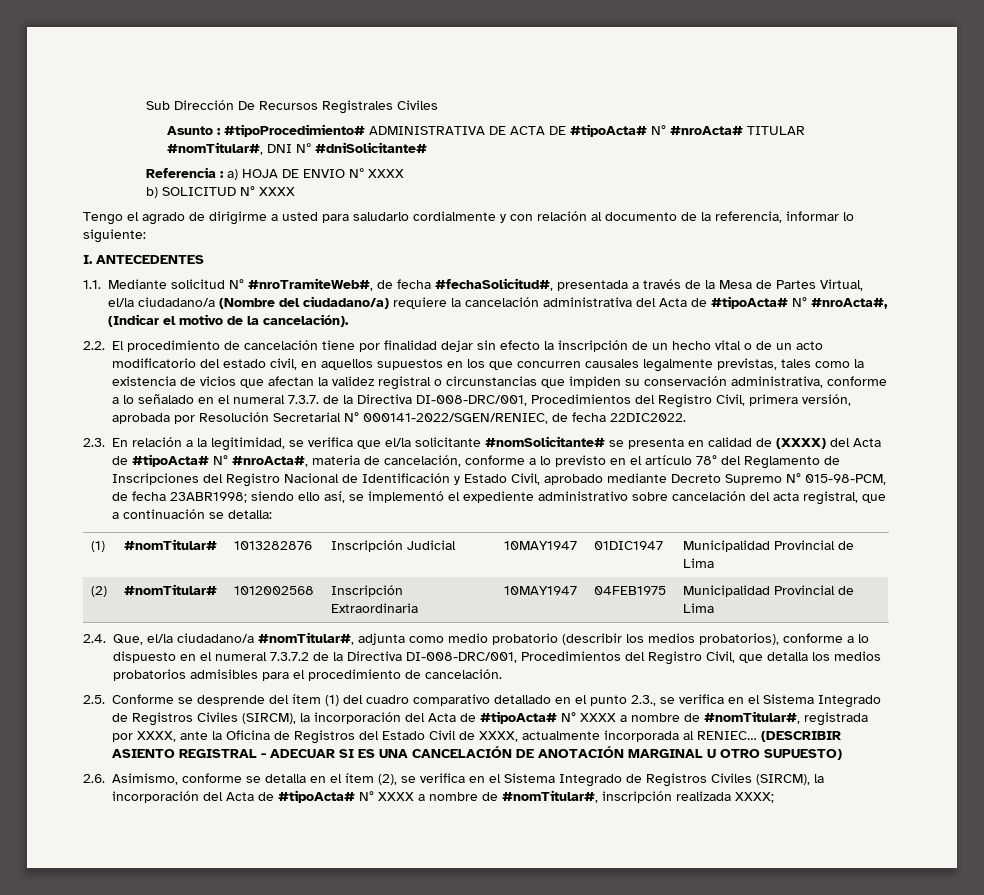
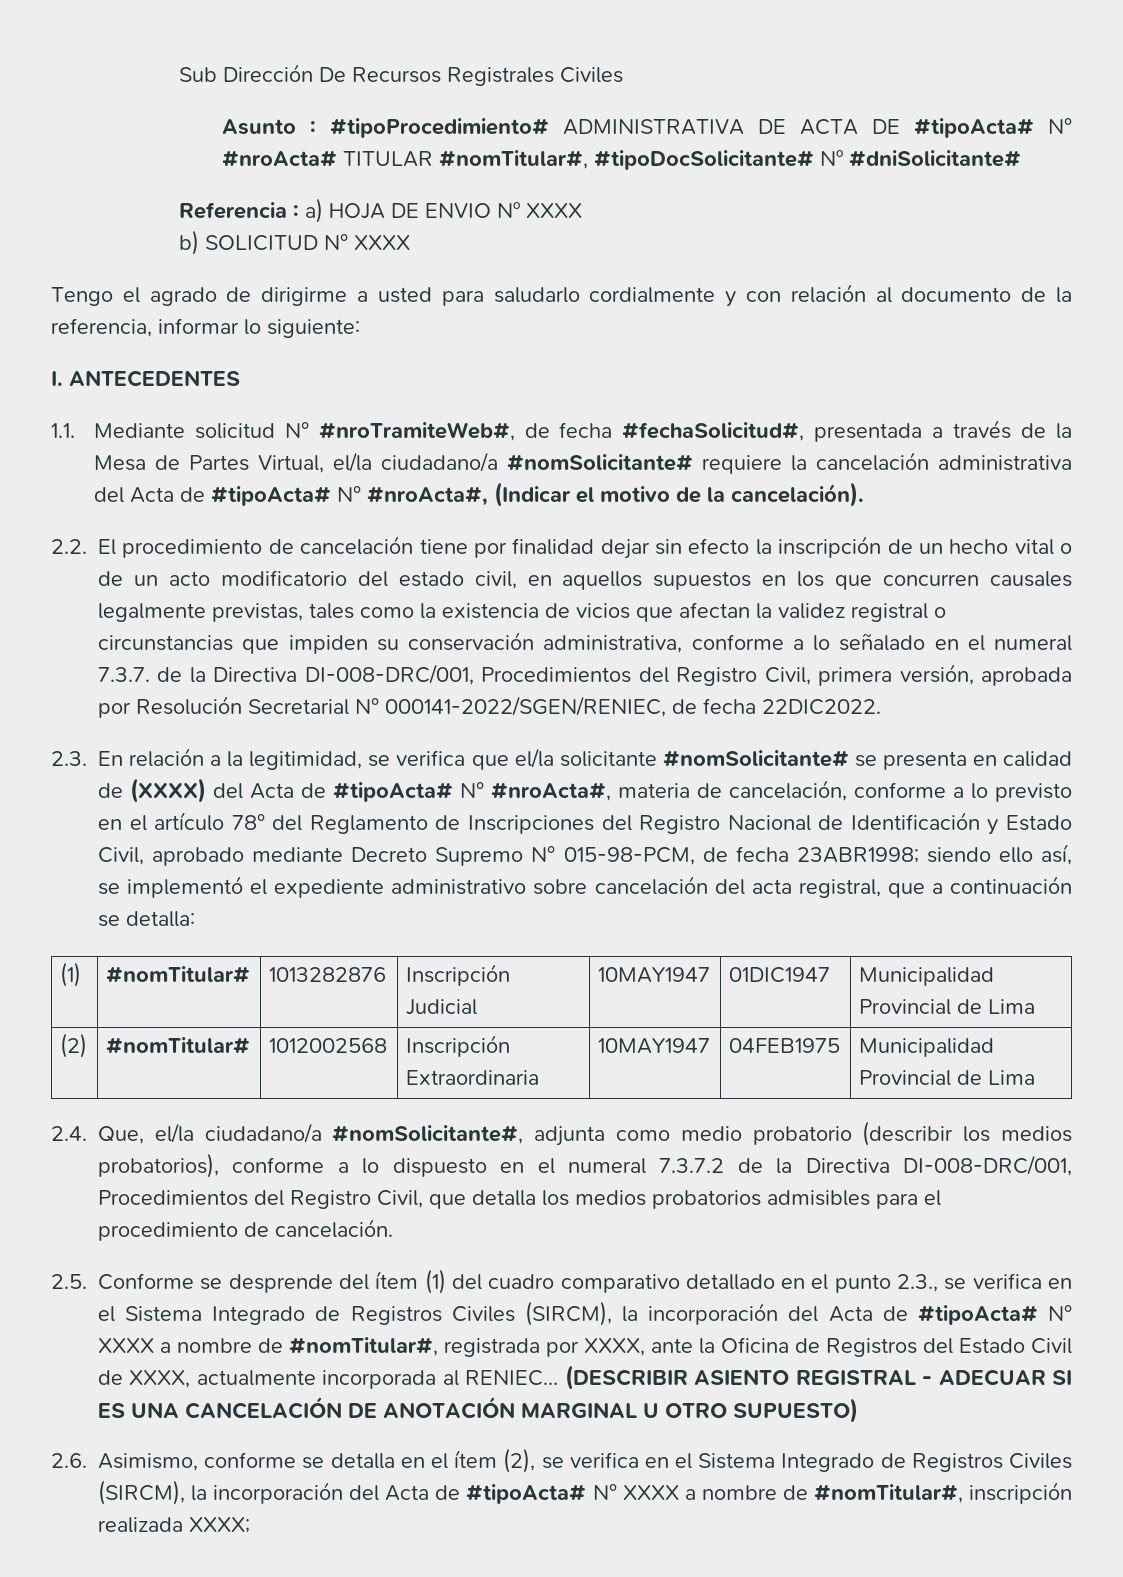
- Asunto : #tipoProcedimiento# ADMINISTRATIVA DE ACTA DE #tipoActa# N° #nroActa# TITULAR #nomTitular#, DNI Nº #dniSolicitante#
+ Asunto : #tipoProcedimiento# ADMINISTRATIVA DE ACTA DE #tipoActa# N° #nroActa# TITULAR #nomTitular#, #tipoDocSolicitante# Nº #dniSolicitante#
- 1.1. Mediante solicitud N° #nroTramiteWeb#, de fecha #fechaSolicitud#, presentada a través de la Mesa de Partes Virtual, el/la ciudadano/a (Nombre del ciudadano/a) requiere la cancelación administrativa del Acta de #tipoActa# N° #nroActa#, (Indicar el motivo de la cancelación).
+ 1.1. Mediante solicitud N° #nroTramiteWeb#, de fecha #fechaSolicitud#, presentada a través de la Mesa de Partes Virtual, el/la ciudadano/a #nomSolicitante# requiere la cancelación administrativa del Acta de #tipoActa# N° #nroActa#, (Indicar el motivo de la cancelación).
- 2.4. Que, el/la ciudadano/a #nomTitular#, adjunta como medio probatorio (describir los medios probatorios), conforme a lo dispuesto en el numeral 7.3.7.2 de la Directiva DI-008-DRC/001, Procedimientos del Registro Civil, que detalla los medios probatorios admisibles para el procedimiento de cancelación.
+ 2.4. Que, el/la ciudadano/a #nomSolicitante#, adjunta como medio probatorio (describir los medios probatorios), conforme a lo dispuesto en el numeral 7.3.7.2 de la Directiva DI-008-DRC/001, Procedimientos del Registro Civil, que detalla los medios probatorios admisibles para el procedimiento de cancelación.

